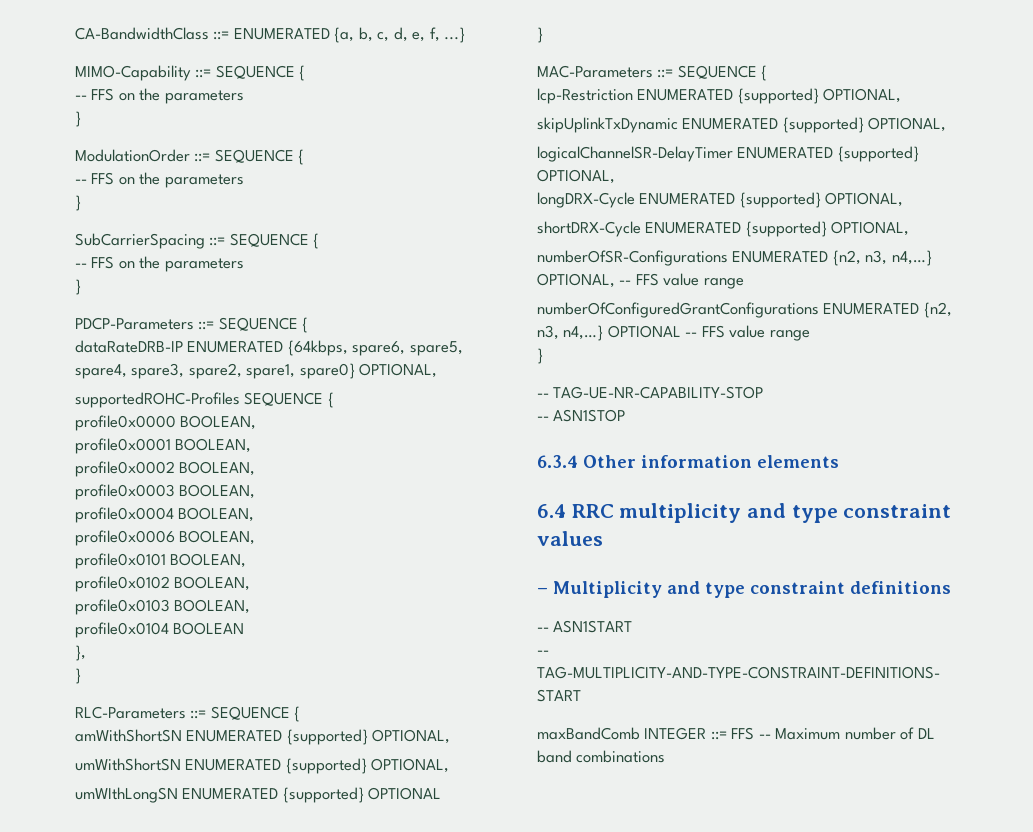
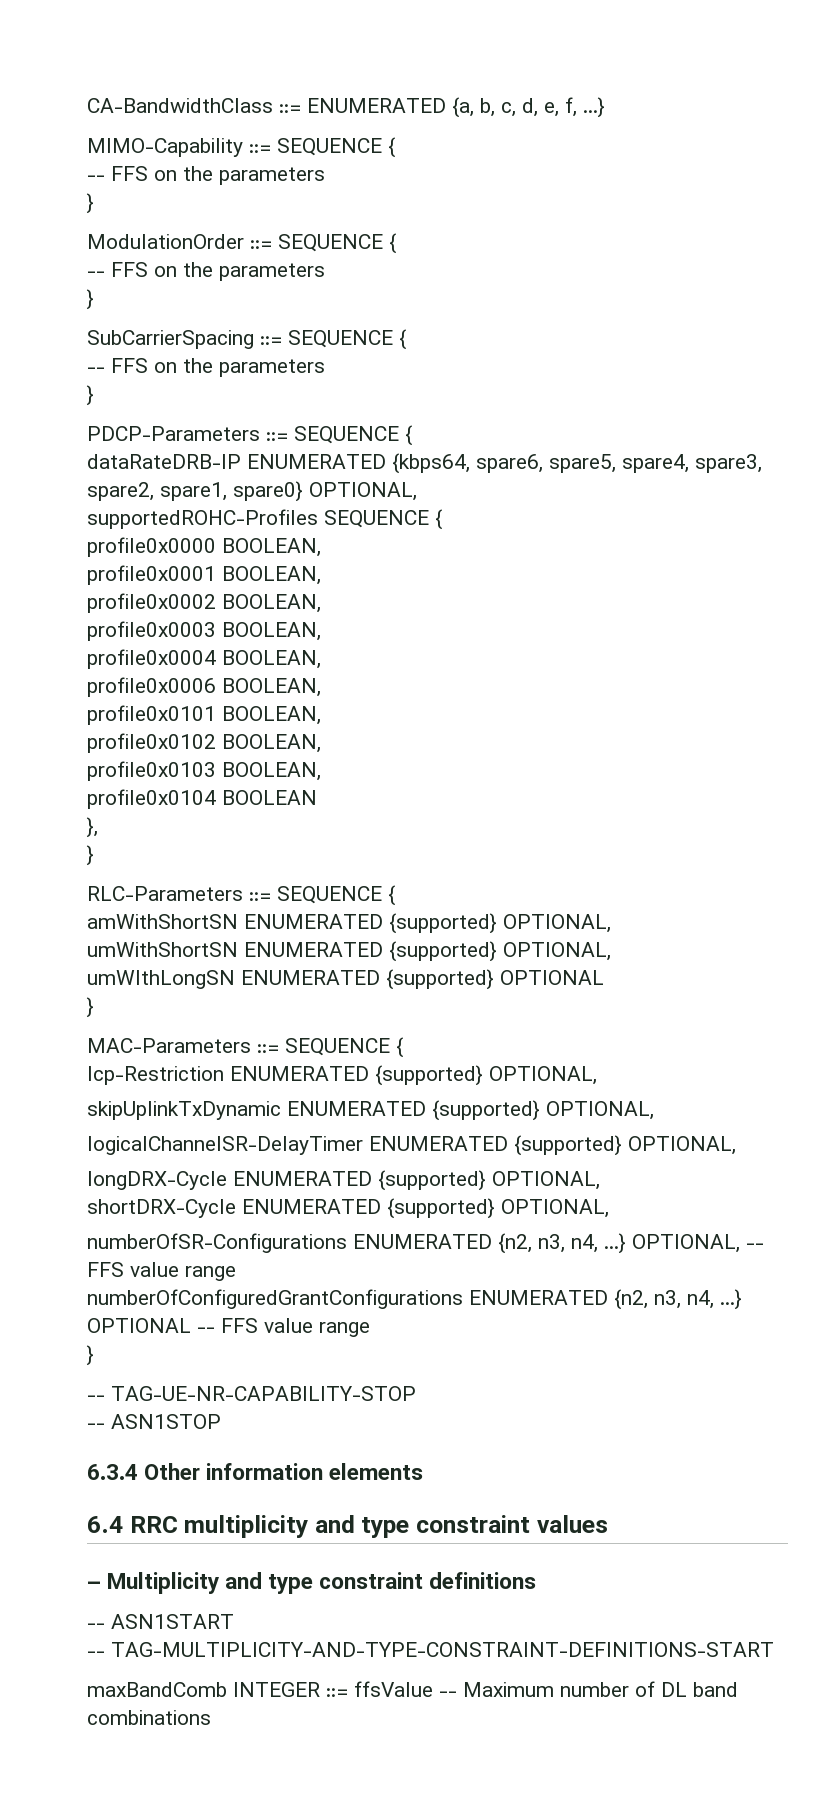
- dataRateDRB-IP ENUMERATED {64kbps, spare6, spare5, spare4, spare3, spare2, spare1, spare0} OPTIONAL,
+ dataRateDRB-IP ENUMERATED {kbps64, spare6, spare5, spare4, spare3, spare2, spare1, spare0} OPTIONAL,
- numberOfSR-Configurations ENUMERATED {n2, n3, n4,…} OPTIONAL, -- FFS value range
+ numberOfSR-Configurations ENUMERATED {n2, n3, n4, ...} OPTIONAL, -- FFS value range
- numberOfConfiguredGrantConfigurations ENUMERATED {n2, n3, n4,…} OPTIONAL -- FFS value range
+ numberOfConfiguredGrantConfigurations ENUMERATED {n2, n3, n4, ...} OPTIONAL -- FFS value range
- maxBandComb INTEGER ::= FFS -- Maximum number of DL band combinations
+ maxBandComb INTEGER ::= ffsValue -- Maximum number of DL band combinations

